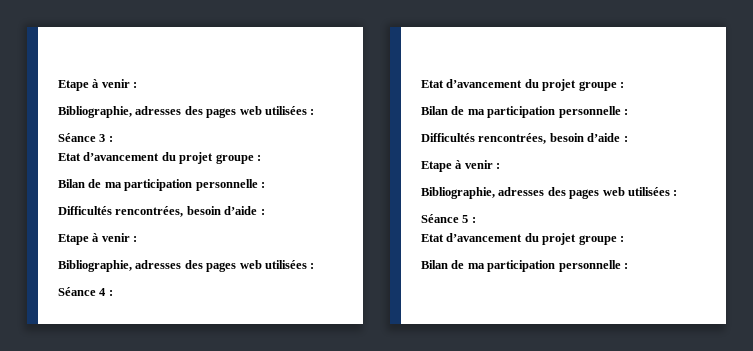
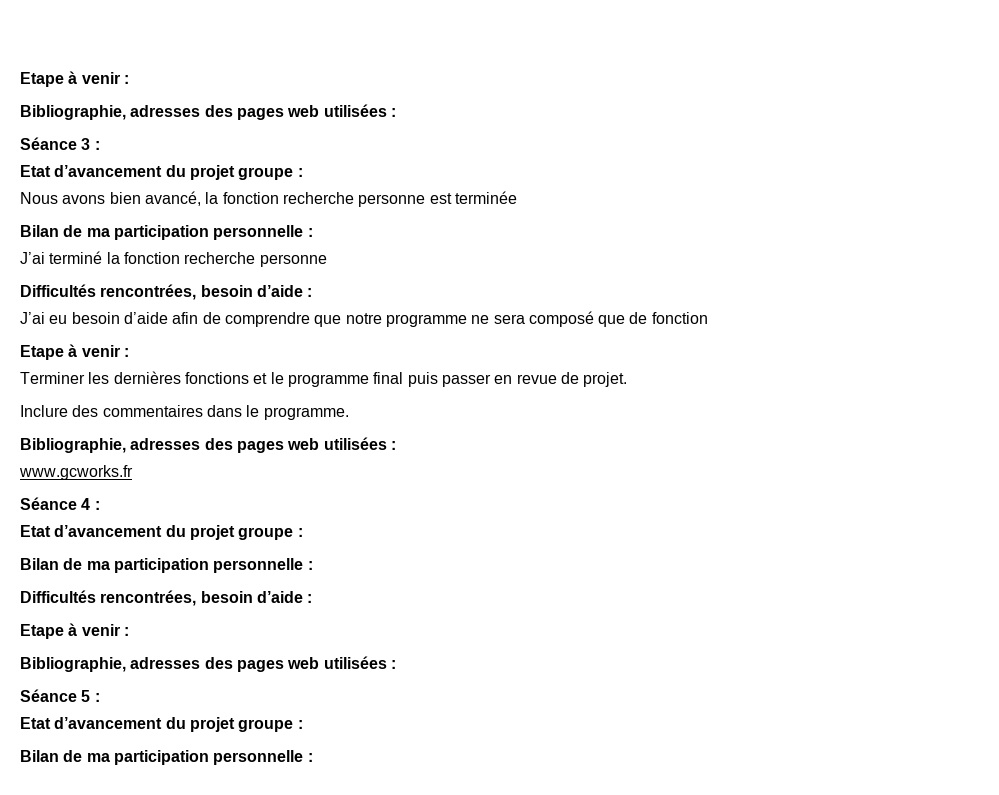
  Séance 3 :
  Etat d’avancement du projet groupe :
+ Nous avons bien avancé, la fonction recherche personne est terminée
  Bilan de ma participation personnelle :
+ J’ai terminé la fonction recherche personne
  Difficultés rencontrées, besoin d’aide :
+ J’ai eu besoin d’aide afin de comprendre que notre programme ne sera composé que de fonction
  Etape à venir :
+ Terminer les dernières fonctions et le programme final puis passer en revue de projet.
+ Inclure des commentaires dans le programme.
  Bibliographie, adresses des pages web utilisées :
+ www.gcworks.fr

